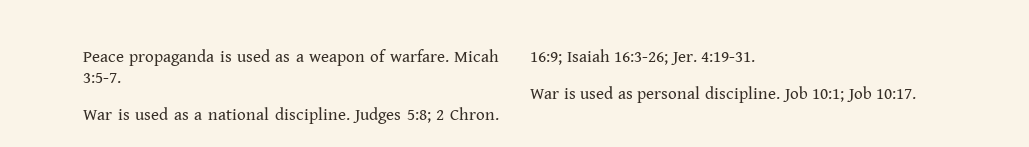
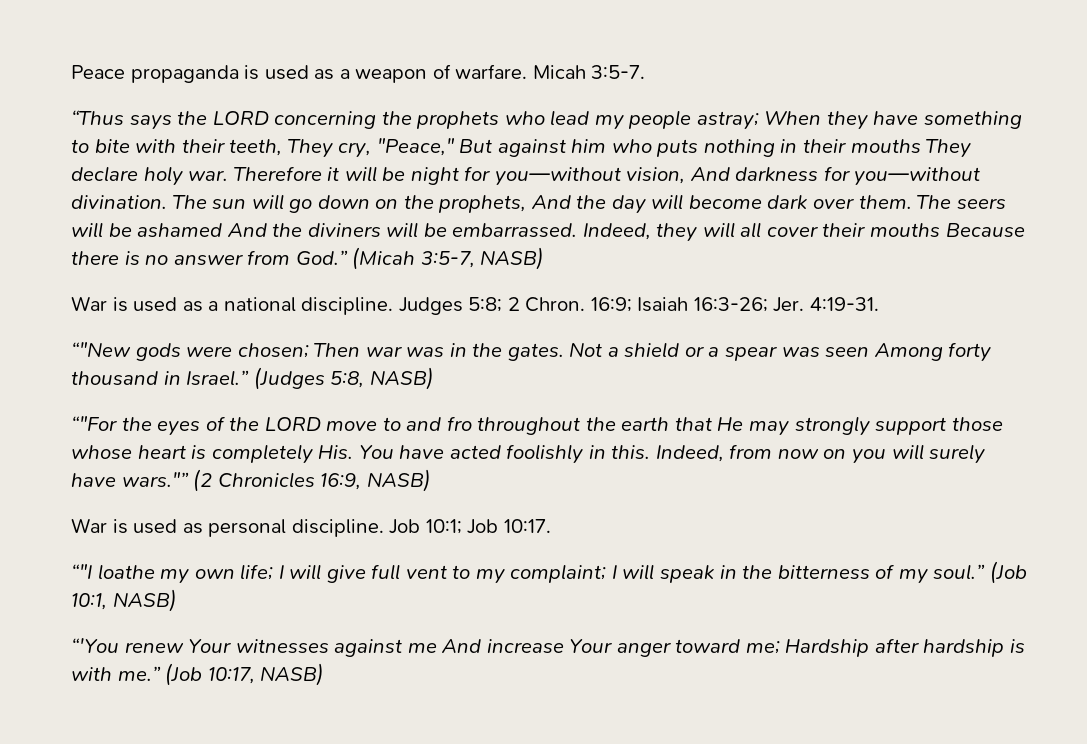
+ “Thus says the LORD concerning the prophets who lead my people astray; When they have something to bite with their teeth, They cry, "Peace," But against him who puts nothing in their mouths They declare holy war. Therefore it will be night for you—without vision, And darkness for you—without divination. The sun will go down on the prophets, And the day will become dark over them. The seers will be ashamed And the diviners will be embarrassed. Indeed, they will all cover their mouths Because there is no answer from God.” (Micah 3:5-7, NASB)
+ “"New gods were chosen; Then war was in the gates. Not a shield or a spear was seen Among forty thousand in Israel.” (Judges 5:8, NASB)
+ “"For the eyes of the LORD move to and fro throughout the earth that He may strongly support those whose heart is completely His. You have acted foolishly in this. Indeed, from now on you will surely have wars."” (2 Chronicles 16:9, NASB)
+ “"I loathe my own life; I will give full vent to my complaint; I will speak in the bitterness of my soul.” (Job 10:1, NASB)
+ “'You renew Your witnesses against me And increase Your anger toward me; Hardship after hardship is with me.” (Job 10:17, NASB)

